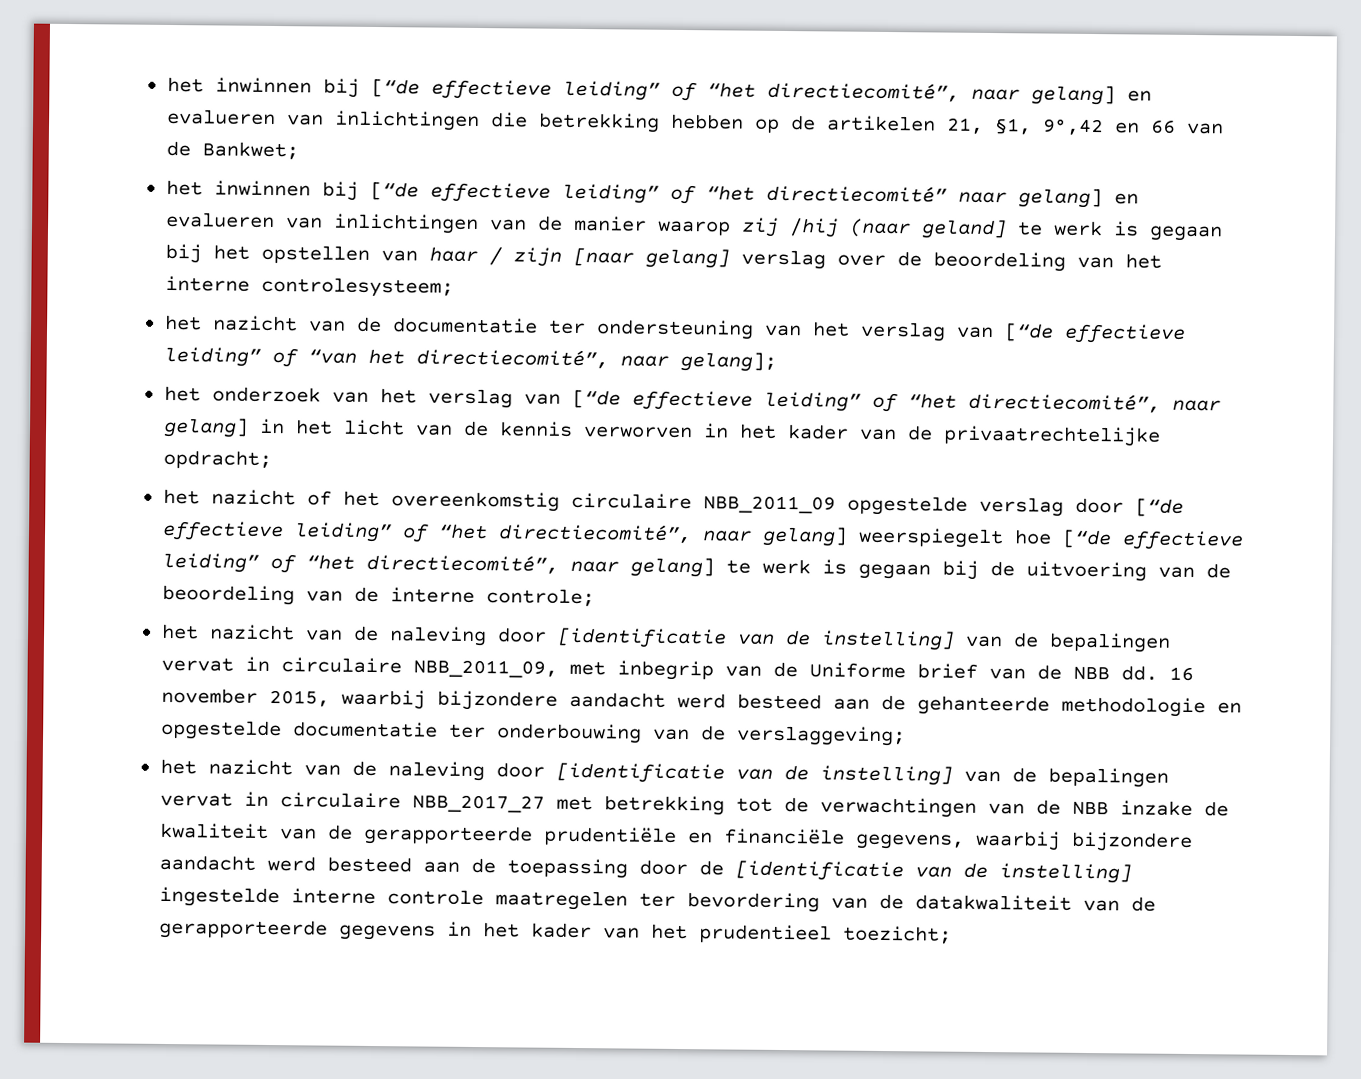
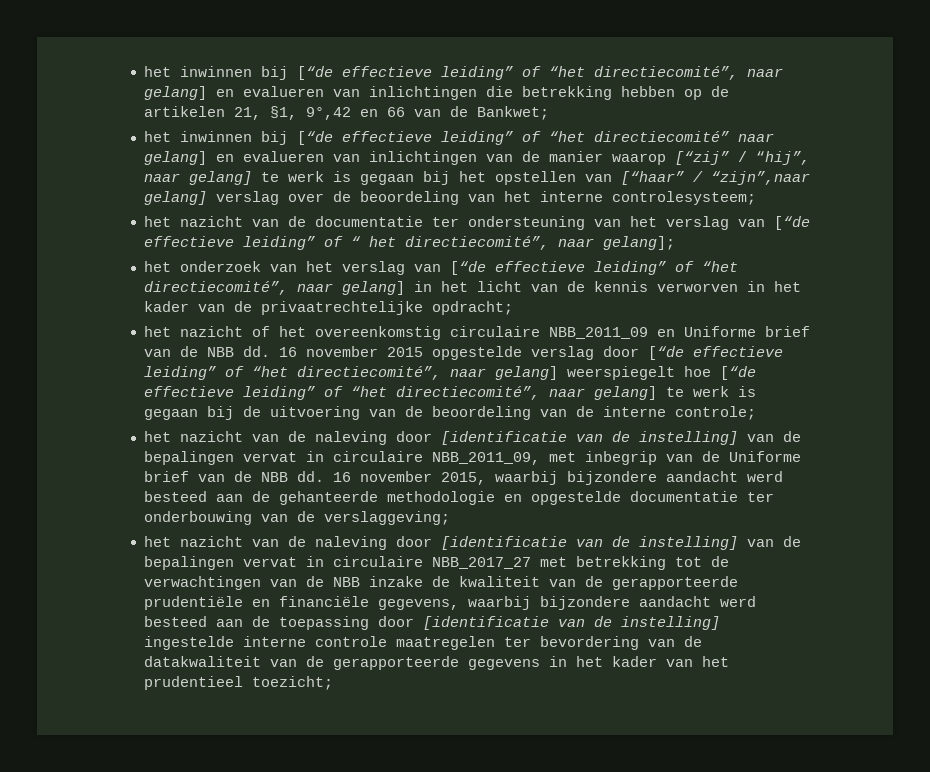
- het inwinnen bij [“de effectieve leiding” of “het directiecomité” naar gelang] en evalueren van inlichtingen van de manier waarop zij /hij (naar geland] te werk is gegaan bij het opstellen van haar / zijn [naar gelang] verslag over de beoordeling van het interne controlesysteem;
+ het inwinnen bij [“de effectieve leiding” of “het directiecomité” naar gelang] en evalueren van inlichtingen van de manier waarop [“zij” / “hij”, naar gelang] te werk is gegaan bij het opstellen van [“haar” / “zijn”,naar gelang] verslag over de beoordeling van het interne controlesysteem;
- het nazicht van de documentatie ter ondersteuning van het verslag van [“de effectieve leiding” of “van het directiecomité”, naar gelang];
+ het nazicht van de documentatie ter ondersteuning van het verslag van [“de effectieve leiding” of “ het directiecomité”, naar gelang];
- het nazicht of het overeenkomstig circulaire NBB_2011_09 opgestelde verslag door [“de effectieve leiding” of “het directiecomité”, naar gelang] weerspiegelt hoe [“de effectieve leiding” of “het directiecomité”, naar gelang] te werk is gegaan bij de uitvoering van de beoordeling van de interne controle;
+ het nazicht of het overeenkomstig circulaire NBB_2011_09 en Uniforme brief van de NBB dd. 16 november 2015 opgestelde verslag door [“de effectieve leiding” of “het directiecomité”, naar gelang] weerspiegelt hoe [“de effectieve leiding” of “het directiecomité”, naar gelang] te werk is gegaan bij de uitvoering van de beoordeling van de interne controle;
- het nazicht van de naleving door [identificatie van de instelling] van de bepalingen vervat in circulaire NBB_2017_27 met betrekking tot de verwachtingen van de NBB inzake de kwaliteit van de gerapporteerde prudentiële en financiële gegevens, waarbij bijzondere aandacht werd besteed aan de toepassing door de [identificatie van de instelling] ingestelde interne controle maatregelen ter bevordering van de datakwaliteit van de gerapporteerde gegevens in het kader van het prudentieel toezicht;
+ het nazicht van de naleving door [identificatie van de instelling] van de bepalingen vervat in circulaire NBB_2017_27 met betrekking tot de verwachtingen van de NBB inzake de kwaliteit van de gerapporteerde prudentiële en financiële gegevens, waarbij bijzondere aandacht werd besteed aan de toepassing door [identificatie van de instelling] ingestelde interne controle maatregelen ter bevordering van de datakwaliteit van de gerapporteerde gegevens in het kader van het prudentieel toezicht;

